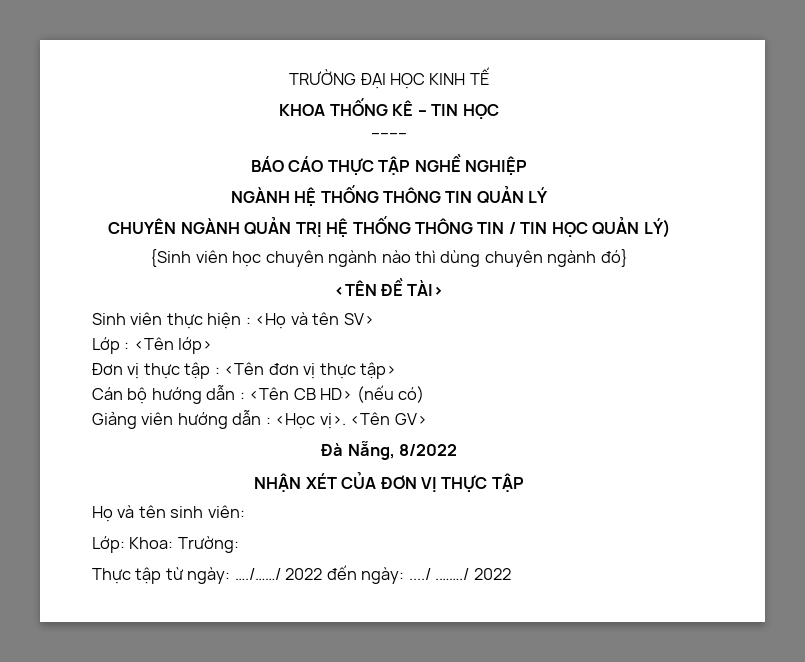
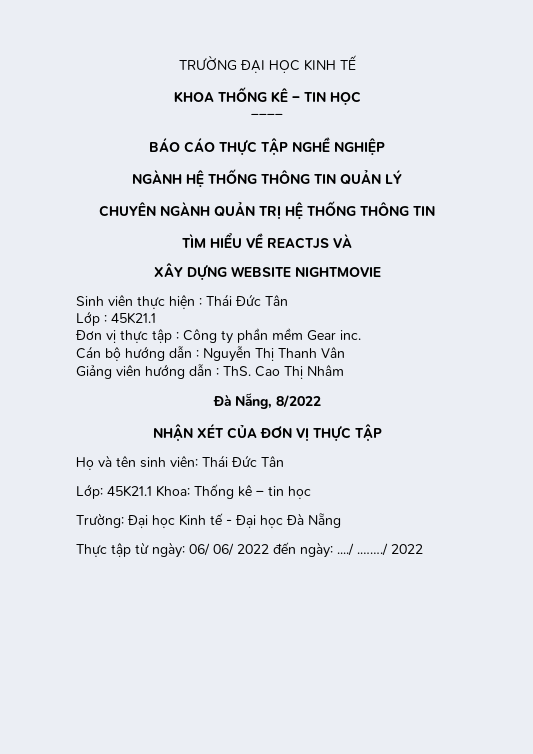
- CHUYÊN NGÀNH QUẢN TRỊ HỆ THỐNG THÔNG TIN / TIN HỌC QUẢN LÝ)
- {Sinh viên học chuyên ngành nào thì dùng chuyên ngành đó}
- <TÊN ĐỀ TÀI>
+ CHUYÊN NGÀNH QUẢN TRỊ HỆ THỐNG THÔNG TIN
+ TÌM HIỂU VỀ REACTJS VÀ
+ XÂY DỰNG WEBSITE NIGHTMOVIE
- Sinh viên thực hiện : <Họ và tên SV>
+ Sinh viên thực hiện : Thái Đức Tân
- Lớp : <Tên lớp>
+ Lớp : 45K21.1
- Đơn vị thực tập : <Tên đơn vị thực tập>
+ Đơn vị thực tập : Công ty phần mềm Gear inc.
- Cán bộ hướng dẫn : <Tên CB HD> (nếu có)
+ Cán bộ hướng dẫn : Nguyễn Thị Thanh Vân
- Giảng viên hướng dẫn : <Học vị>. <Tên GV>
+ Giảng viên hướng dẫn : ThS. Cao Thị Nhâm
- Họ và tên sinh viên:
- Lớp: Khoa: Trường:
+ Họ và tên sinh viên: Thái Đức Tân
+ Lớp: 45K21.1 Khoa: Thống kê – tin học
+ Trường: Đại học Kinh tế - Đại học Đà Nẵng
- Thực tập từ ngày: …./……/ 2022 đến ngày: ..../ .……./ 2022
+ Thực tập từ ngày: 06/ 06/ 2022 đến ngày: ..../ .……./ 2022

